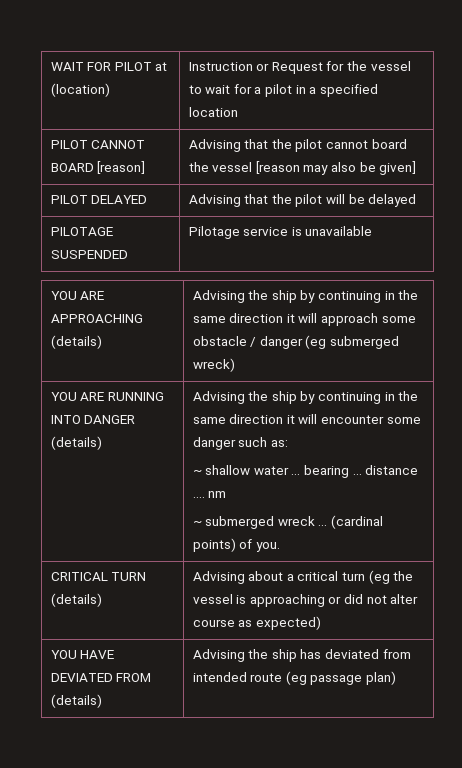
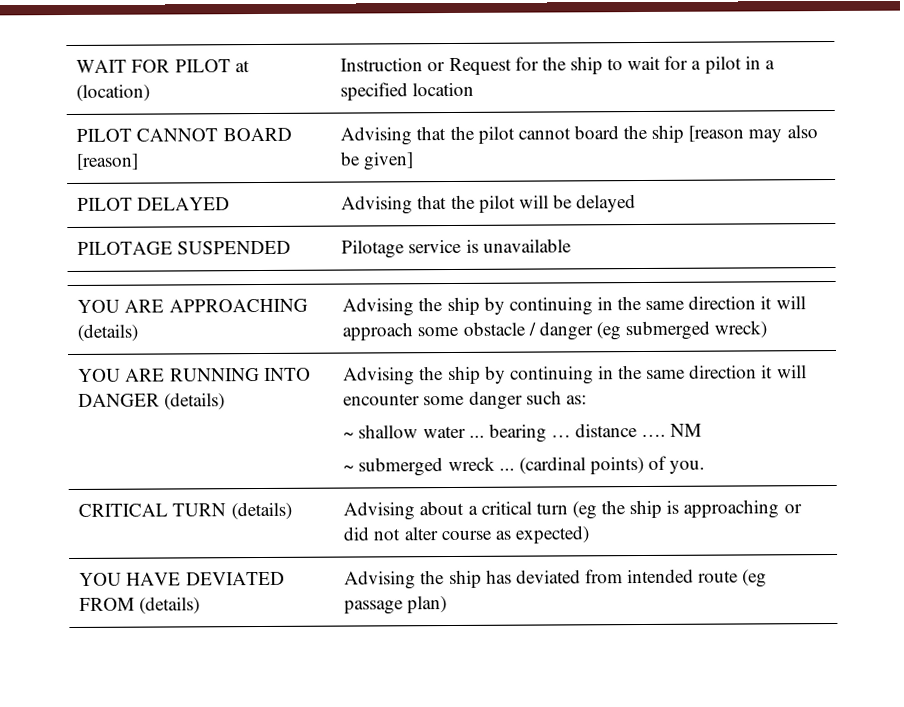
- WAIT FOR PILOT at (location) | Instruction or Request for the vessel to wait for a pilot in a specified location
+ WAIT FOR PILOT at (location) | Instruction or Request for the ship to wait for a pilot in a specified location
- PILOT CANNOT BOARD [reason] | Advising that the pilot cannot board the vessel [reason may also be given]
+ PILOT CANNOT BOARD [reason] | Advising that the pilot cannot board the ship [reason may also be given]
  YOU ARE RUNNING INTO DANGER (details) | Advising the ship by continuing in the same direction it will encounter some danger such as:
- ~ shallow water ... bearing … distance …. nm
+ ~ shallow water ... bearing … distance …. NM
- CRITICAL TURN (details) | Advising about a critical turn (eg the vessel is approaching or did not alter course as expected)
+ CRITICAL TURN (details) | Advising about a critical turn (eg the ship is approaching or did not alter course as expected)

